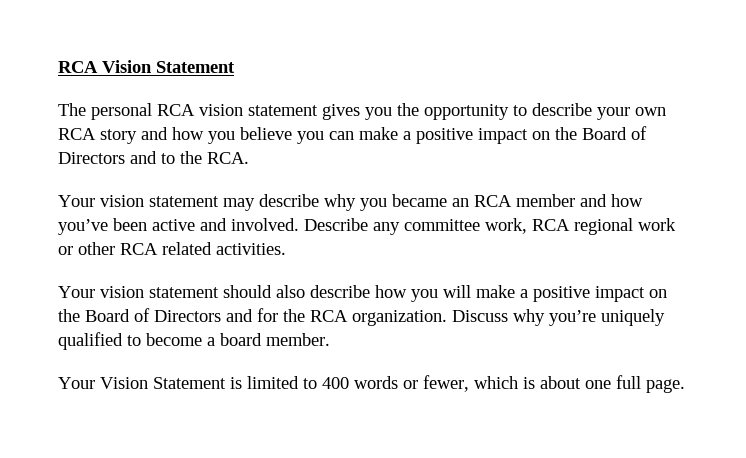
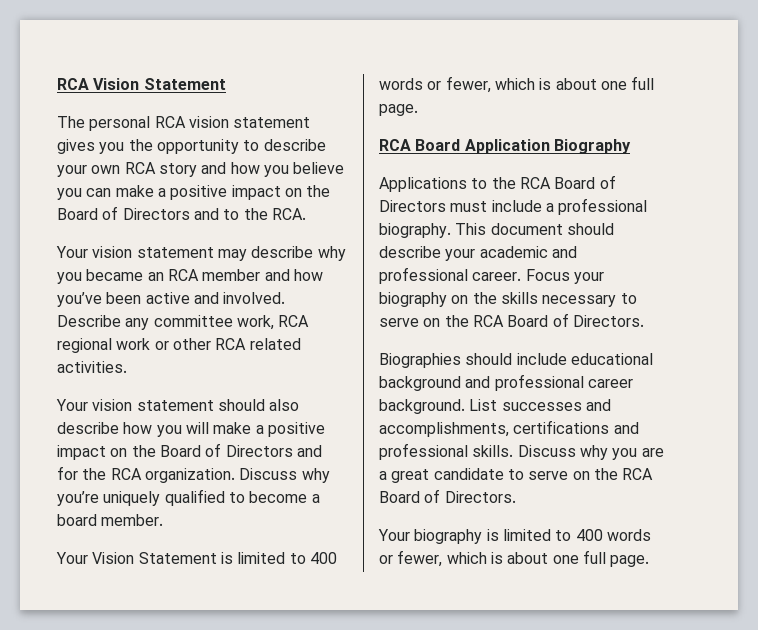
+ RCA Board Application Biography
+ Applications to the RCA Board of Directors must include a professional biography. This document should describe your academic and professional career. Focus your biography on the skills necessary to serve on the RCA Board of Directors.
+ Biographies should include educational background and professional career background. List successes and accomplishments, certifications and professional skills. Discuss why you are a great candidate to serve on the RCA Board of Directors.
+ Your biography is limited to 400 words or fewer, which is about one full page.

